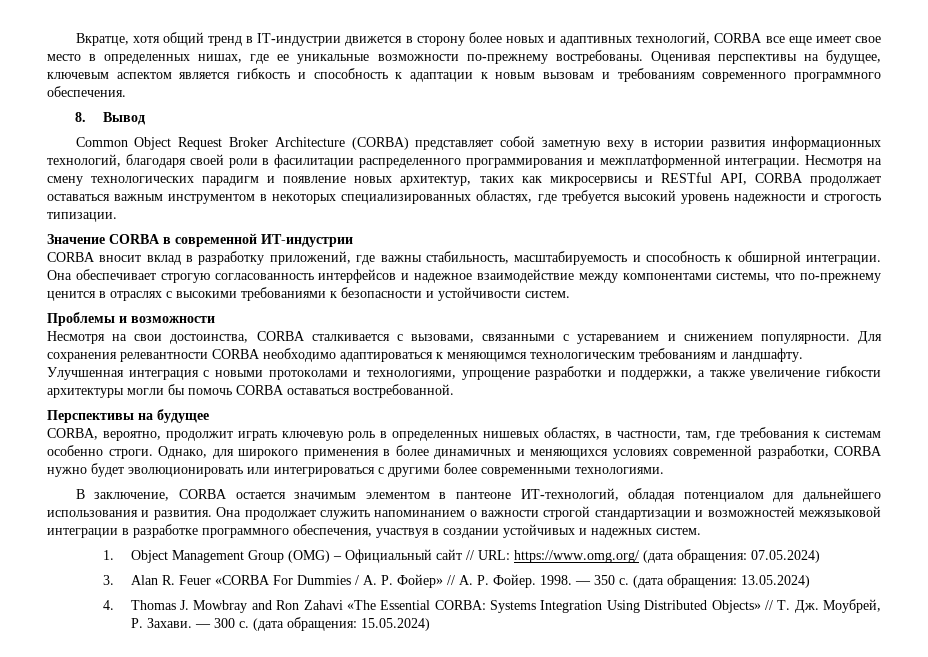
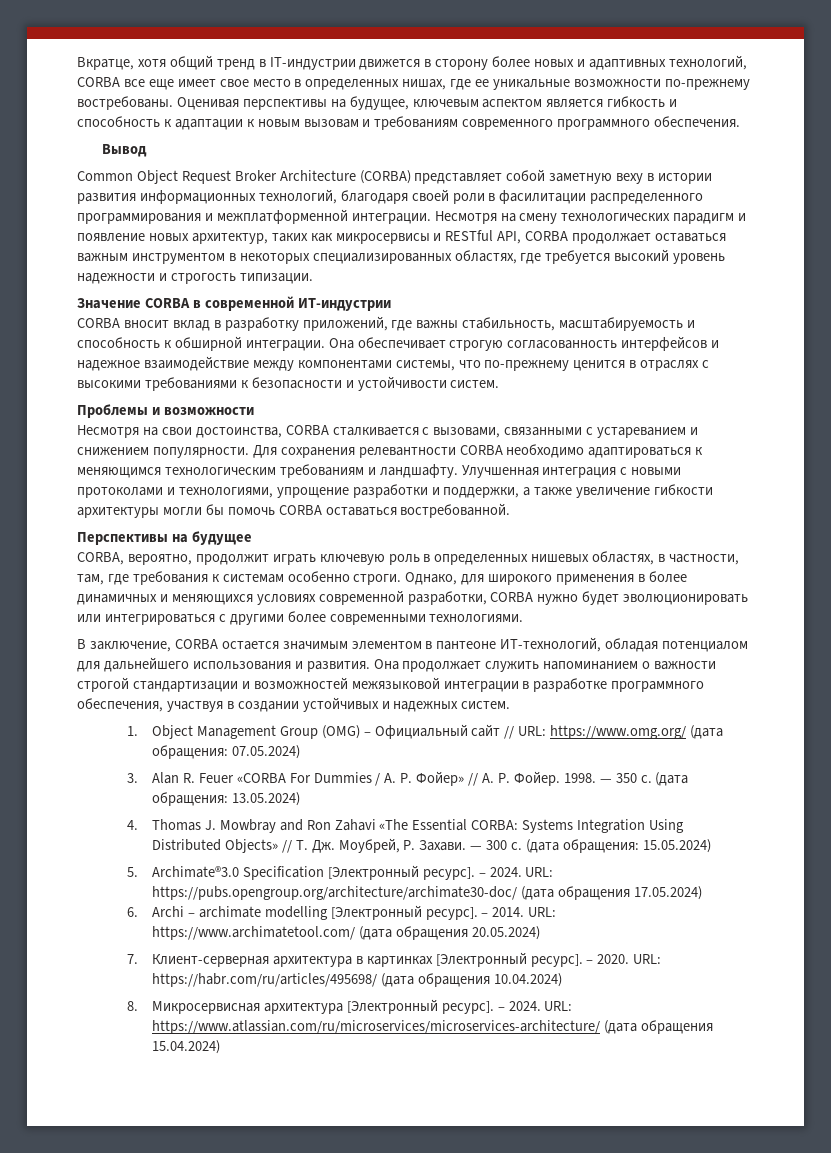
- 8. Вывод
+ Вывод
+ 5. Archimate®3.0 Specification [Электронный ресурс]. – 2024. URL: https://pubs.opengroup.org/architecture/archimate30-doc/ (дата обращения 17.05.2024)
+ 6. Archi – archimate modelling [Электронный ресурс]. – 2014. URL: https://www.archimatetool.com/ (дата обращения 20.05.2024)
+ 7. Клиент-серверная архитектура в картинках [Электронный ресурс]. – 2020. URL: https://habr.com/ru/articles/495698/ (дата обращения 10.04.2024)
+ 8. Микросервисная архитектура [Электронный ресурс]. – 2024. URL: https://www.atlassian.com/ru/microservices/microservices-architecture/ (дата обращения 15.04.2024)

